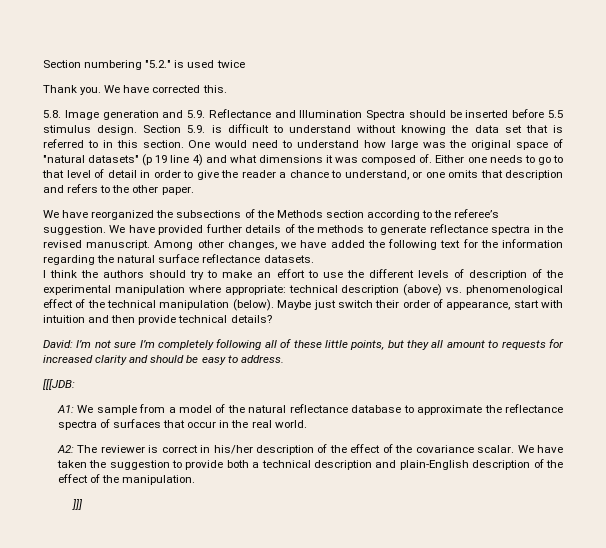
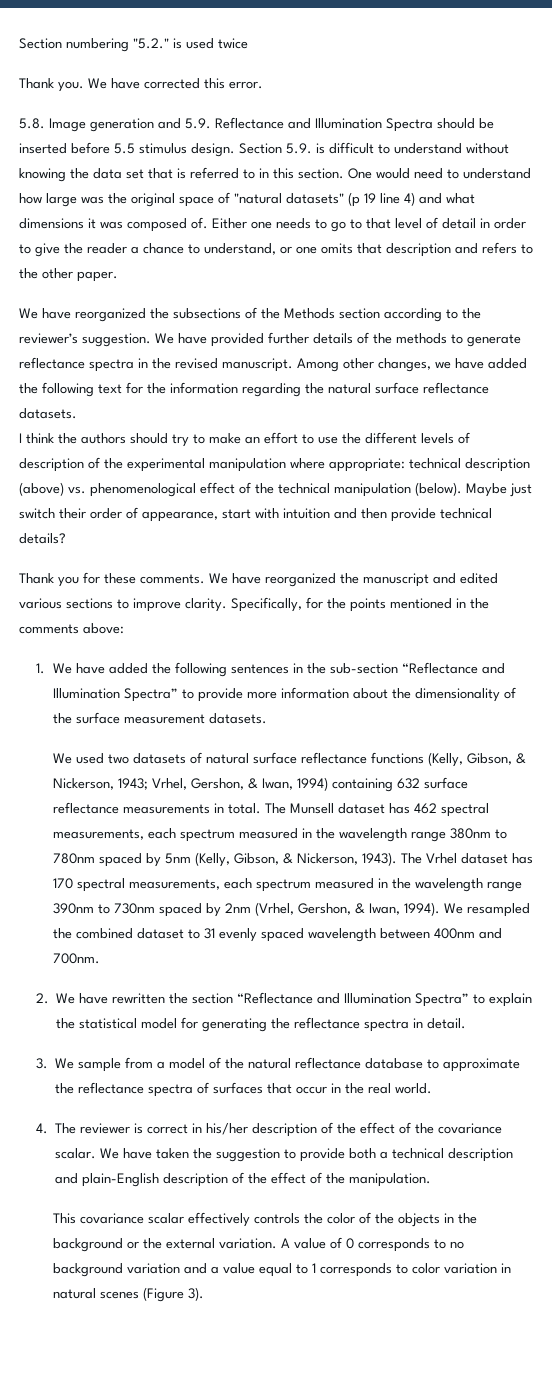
- We have corrected this.
+ We have corrected this error.
- We have reorganized the subsections of the Methods section according to the referee’s suggestion.
+ We have reorganized the subsections of the Methods section according to the reviewer’s suggestion.
- David: I’m not sure I’m completely following all of these little points, but they all amount to requests for increased clarity and should be easy to address.
- [[[JDB:
- A1: We sample from a model of the natural reflectance database to approximate the reflectance spectra of surfaces that occur in the real world.
+ Thank you for these comments. We have reorganized the manuscript and edited various sections to improve clarity. Specifically, for the points mentioned in the comments above:
+ 1. We have added the following sentences in the sub-section “Reflectance and Illumination Spectra” to provide more information about the dimensionality of the surface measurement datasets.
+ We used two datasets of natural surface reflectance functions (Kelly, Gibson, & Nickerson, 1943; Vrhel, Gershon, & Iwan, 1994) containing 632 surface reflectance measurements in total. The Munsell dataset has 462 spectral measurements, each spectrum measured in the wavelength range 380nm to 780nm spaced by 5nm (Kelly, Gibson, & Nickerson, 1943). The Vrhel dataset has 170 spectral measurements, each spectrum measured in the wavelength range 390nm to 730nm spaced by 2nm (Vrhel, Gershon, & Iwan, 1994). We resampled the combined dataset to 31 evenly spaced wavelength between 400nm and 700nm.
+ 2. We have rewritten the section “Reflectance and Illumination Spectra” to explain the statistical model for generating the reflectance spectra in detail.
+ 3. We sample from a model of the natural reflectance database to approximate the reflectance spectra of surfaces that occur in the real world.
- A2: The reviewer is correct in his/her description of the effect of the covariance scalar.
+ 4. The reviewer is correct in his/her description of the effect of the covariance scalar.
- ]]]
+ This covariance scalar effectively controls the color of the objects in the background or the external variation. A value of 0 corresponds to no background variation and a value equal to 1 corresponds to color variation in natural scenes (Figure 3).

